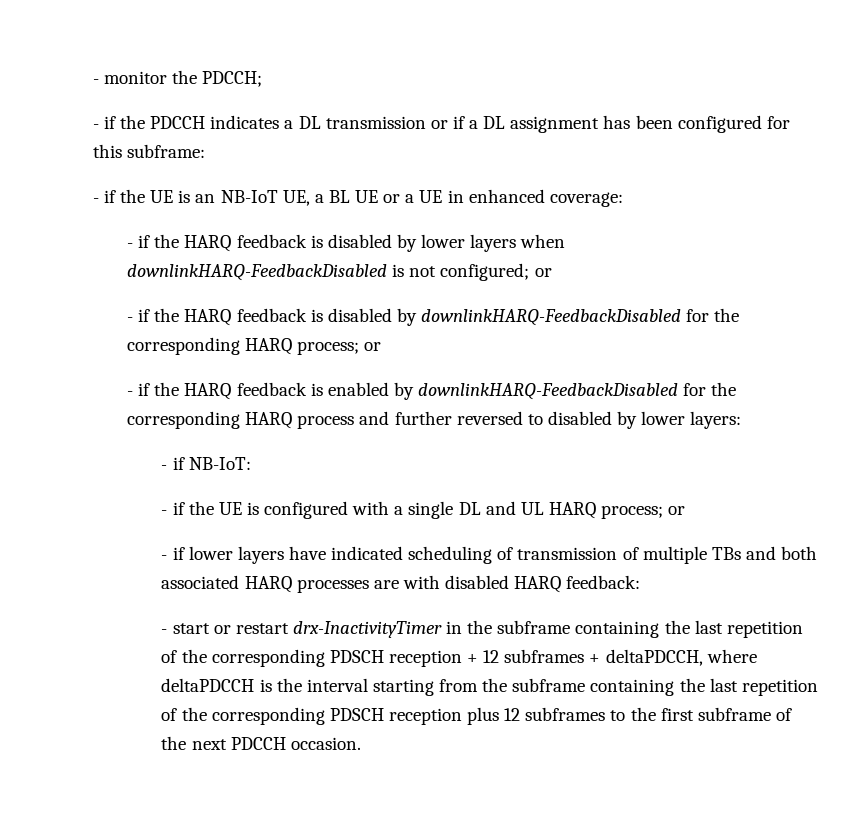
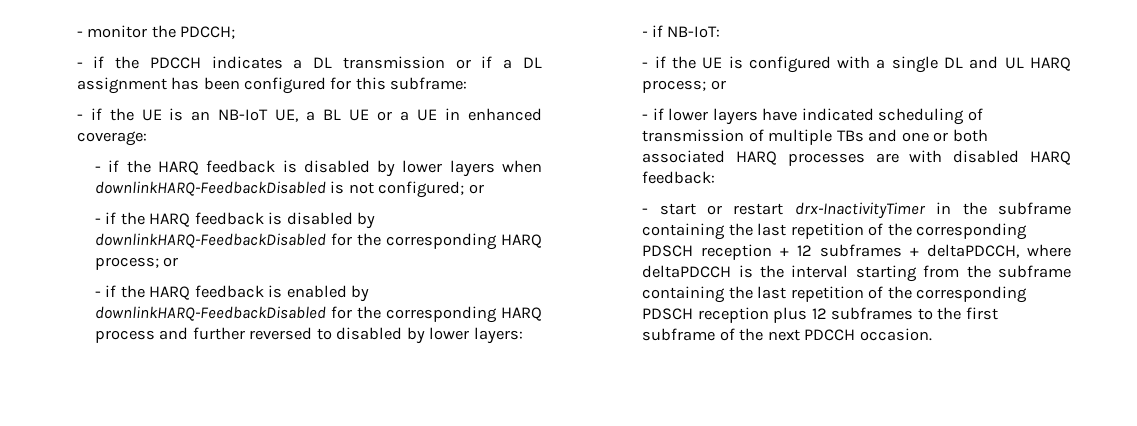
- - if lower layers have indicated scheduling of transmission of multiple TBs and both associated HARQ processes are with disabled HARQ feedback:
+ - if lower layers have indicated scheduling of transmission of multiple TBs and one or both associated HARQ processes are with disabled HARQ feedback:

